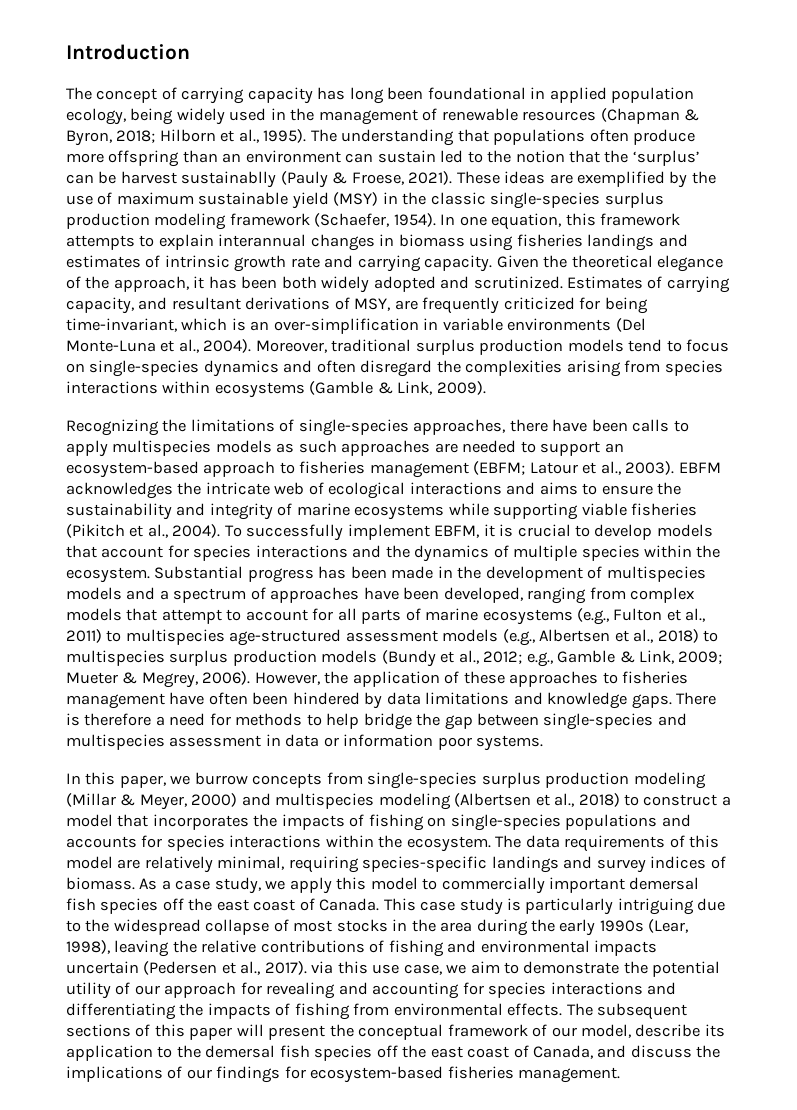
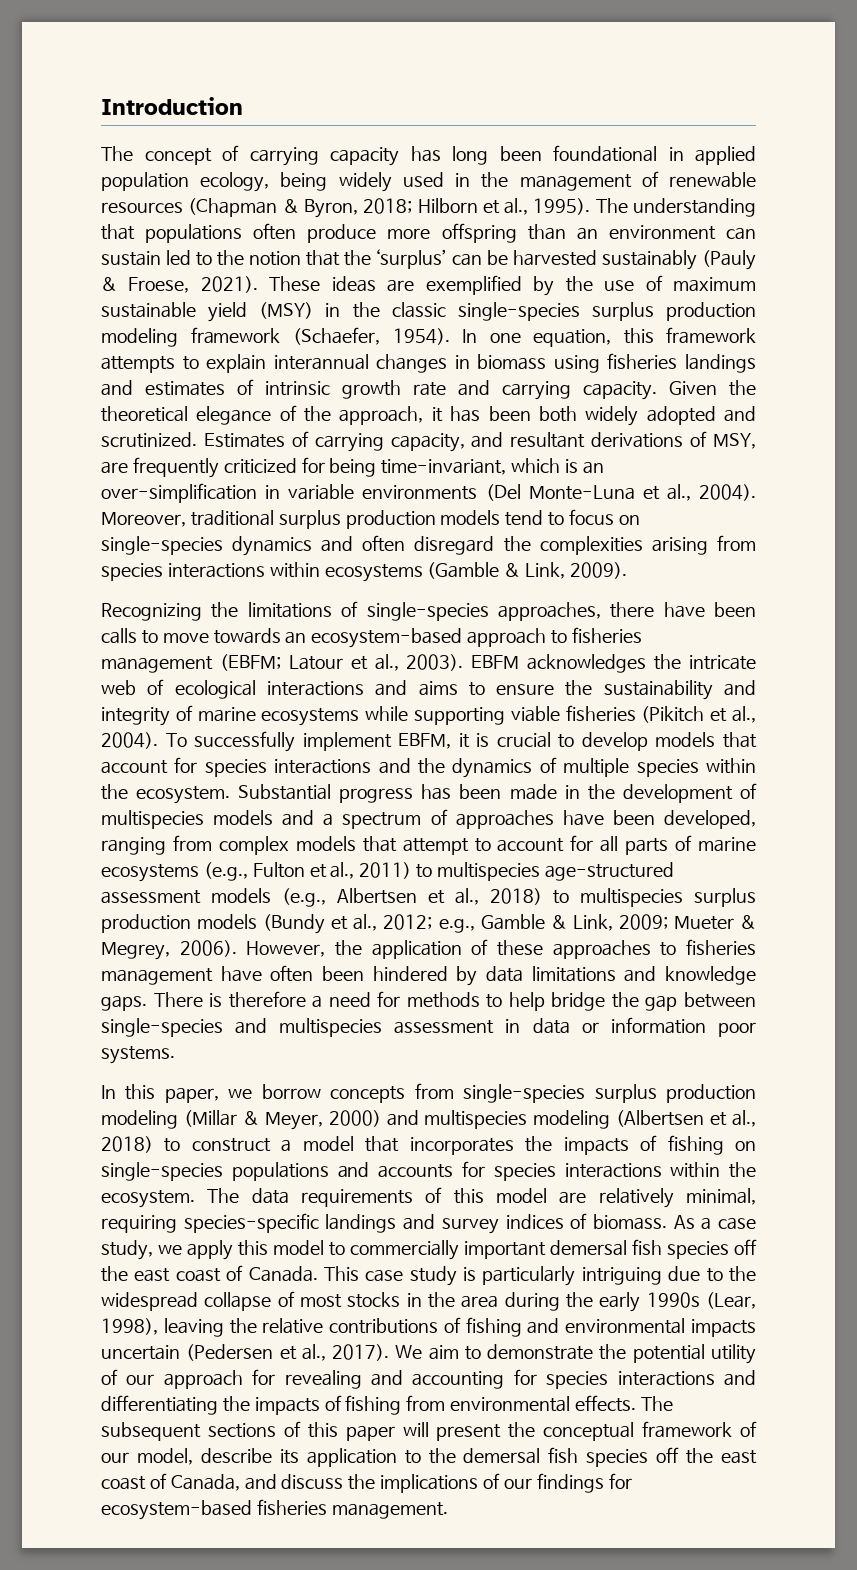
- The understanding that populations often produce more offspring than an environment can sustain led to the notion that the ‘surplus’ can be harvest sustainablly (Pauly & Froese, 2021).
+ The understanding that populations often produce more offspring than an environment can sustain led to the notion that the ‘surplus’ can be harvested sustainably (Pauly & Froese, 2021).
- Recognizing the limitations of single-species approaches, there have been calls to apply multispecies models as such approaches are needed to support an ecosystem-based approach to fisheries management (EBFM; Latour et al., 2003).
+ Recognizing the limitations of single-species approaches, there have been calls to move towards an ecosystem-based approach to fisheries management (EBFM; Latour et al., 2003).
- In this paper, we burrow concepts from single-species surplus production modeling (Millar & Meyer, 2000) and multispecies modeling (Albertsen et al., 2018) to construct a model that incorporates the impacts of fishing on single-species populations and accounts for species interactions within the ecosystem.
+ In this paper, we borrow concepts from single-species surplus production modeling (Millar & Meyer, 2000) and multispecies modeling (Albertsen et al., 2018) to construct a model that incorporates the impacts of fishing on single-species populations and accounts for species interactions within the ecosystem.
- This case study is particularly intriguing due to the widespread collapse of most stocks in the area during the early 1990s (Lear, 1998), leaving the relative contributions of fishing and environmental impacts uncertain (Pedersen et al., 2017). via this use case, we aim to demonstrate the potential utility of our approach for revealing and accounting for species interactions and differentiating the impacts of fishing from environmental effects.
+ This case study is particularly intriguing due to the widespread collapse of most stocks in the area during the early 1990s (Lear, 1998), leaving the relative contributions of fishing and environmental impacts uncertain (Pedersen et al., 2017). We aim to demonstrate the potential utility of our approach for revealing and accounting for species interactions and differentiating the impacts of fishing from environmental effects.

